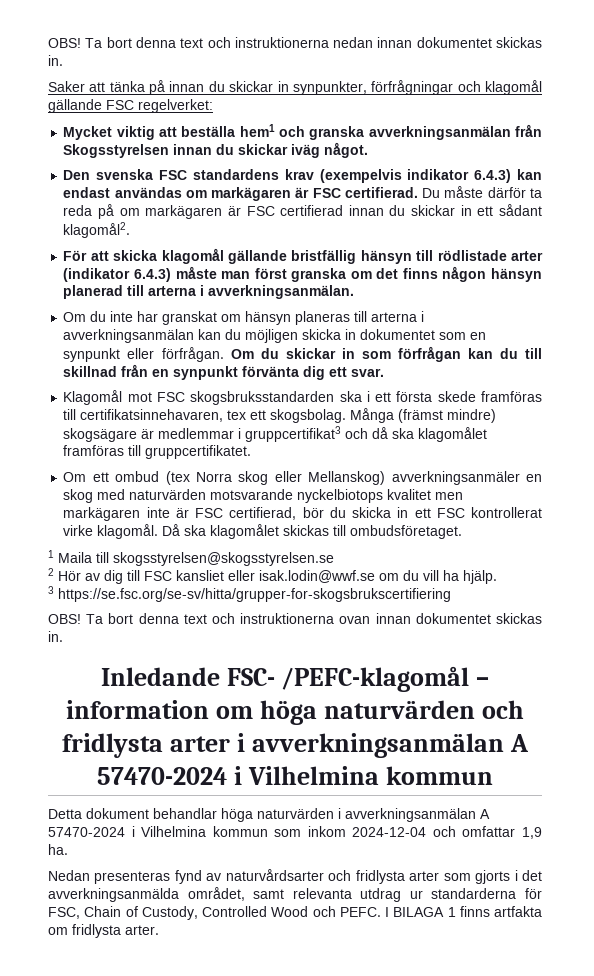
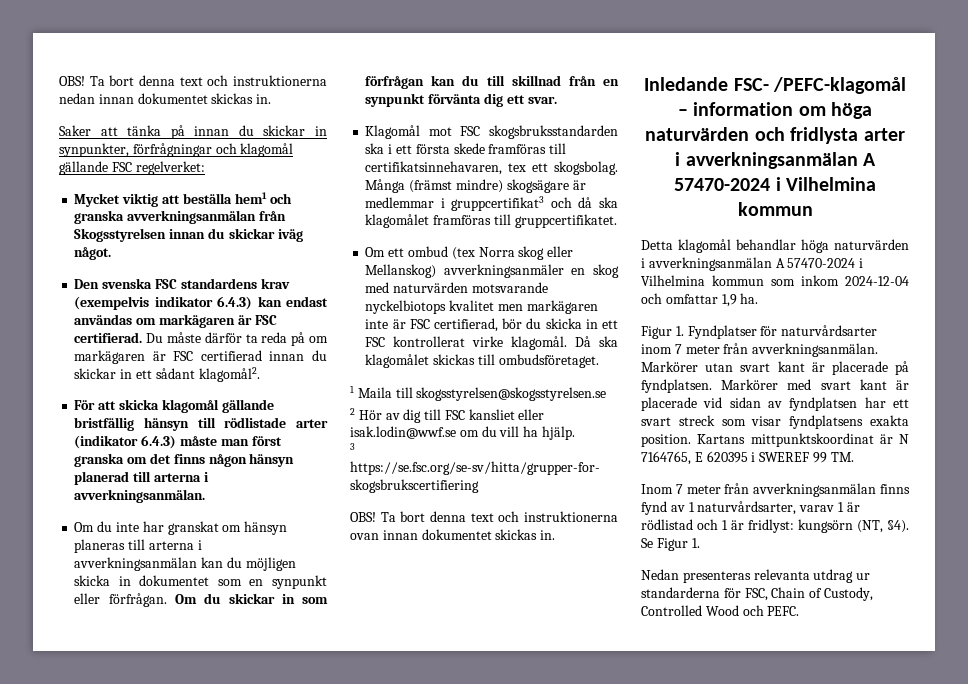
- Detta dokument behandlar höga naturvärden i avverkningsanmälan A 57470-2024 i Vilhelmina kommun som inkom 2024-12-04 och omfattar 1,9 ha.
+ Detta klagomål behandlar höga naturvärden i avverkningsanmälan A 57470-2024 i Vilhelmina kommun som inkom 2024-12-04 och omfattar 1,9 ha.
- Nedan presenteras fynd av naturvårdsarter och fridlysta arter som gjorts i det avverkningsanmälda området, samt relevanta utdrag ur standarderna för FSC, Chain of Custody, Controlled Wood och PEFC. I BILAGA 1 finns artfakta om fridlysta arter.
+ Figur 1. Fyndplatser för naturvårdsarter inom 7 meter från avverkningsanmälan. Markörer utan svart kant är placerade på fyndplatsen. Markörer med svart kant är placerade vid sidan av fyndplatsen har ett svart streck som visar fyndplatsens exakta position. Kartans mittpunktskoordinat är N 7164765, E 620395 i SWEREF 99 TM.
+ Inom 7 meter från avverkningsanmälan finns fynd av 1 naturvårdsarter, varav 1 är rödlistad och 1 är fridlyst: kungsörn (NT, §4). Se Figur 1.
+ Nedan presenteras relevanta utdrag ur standarderna för FSC, Chain of Custody, Controlled Wood och PEFC.

